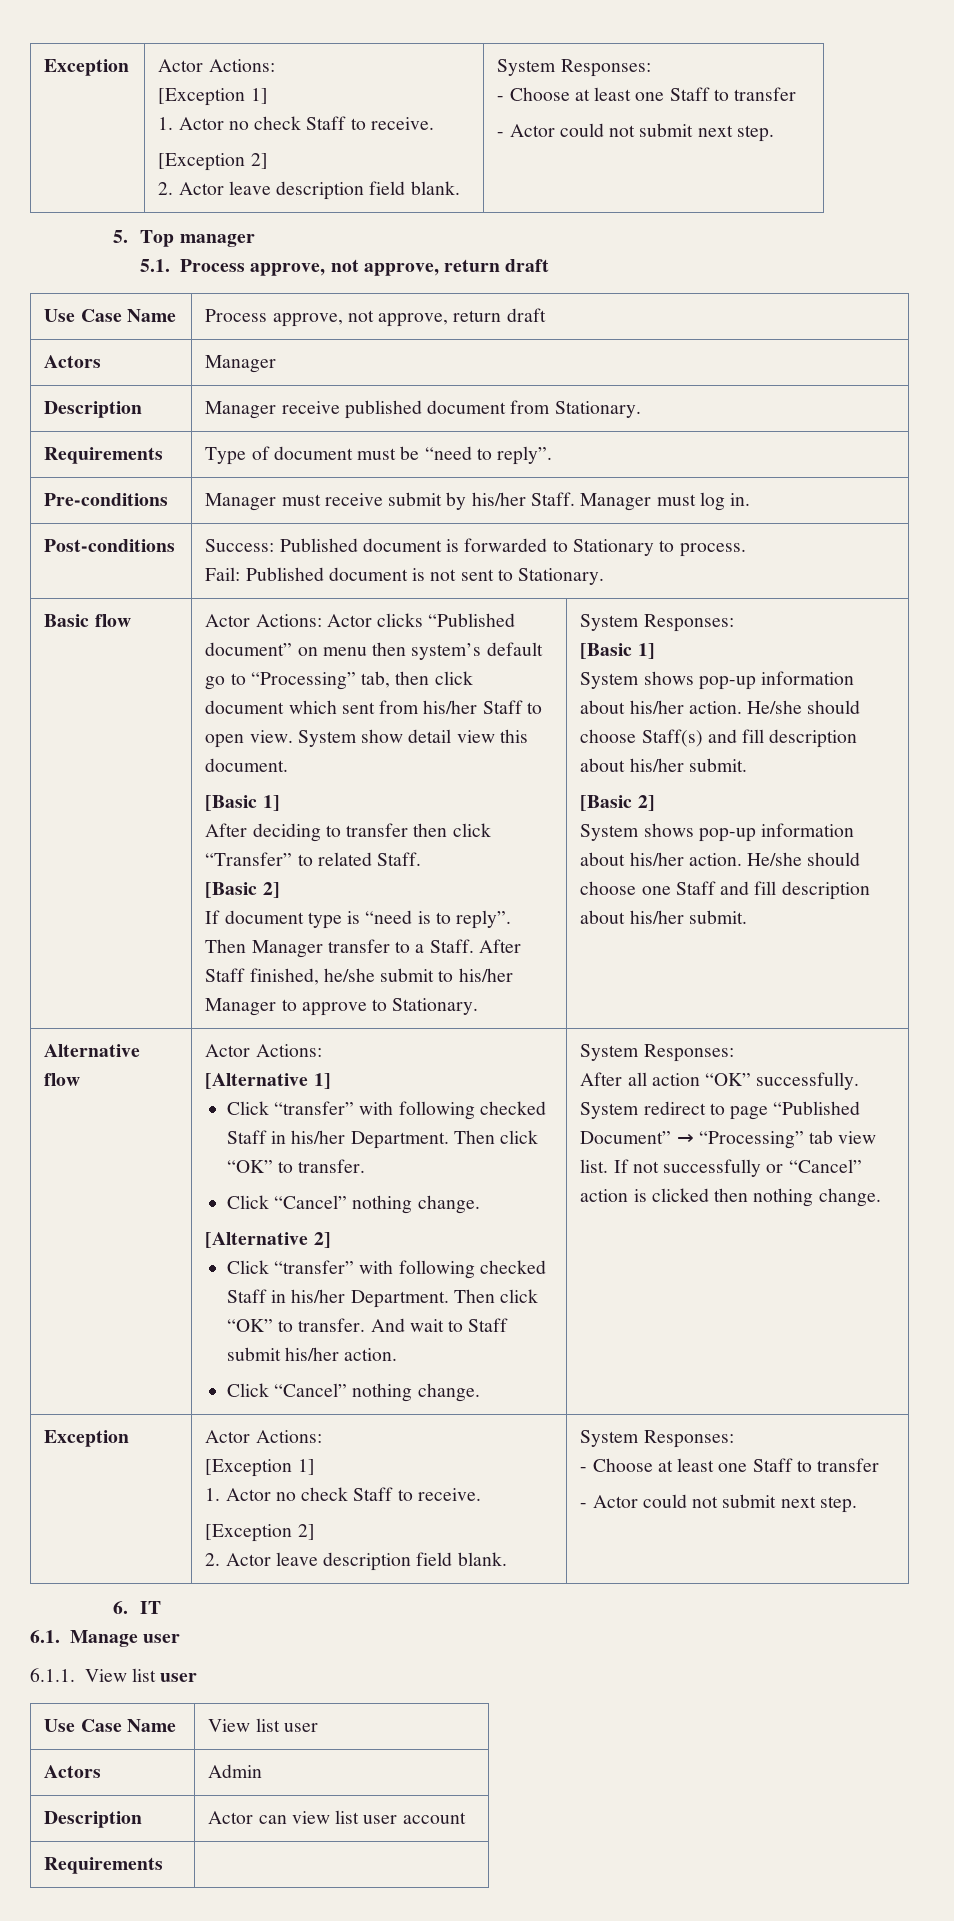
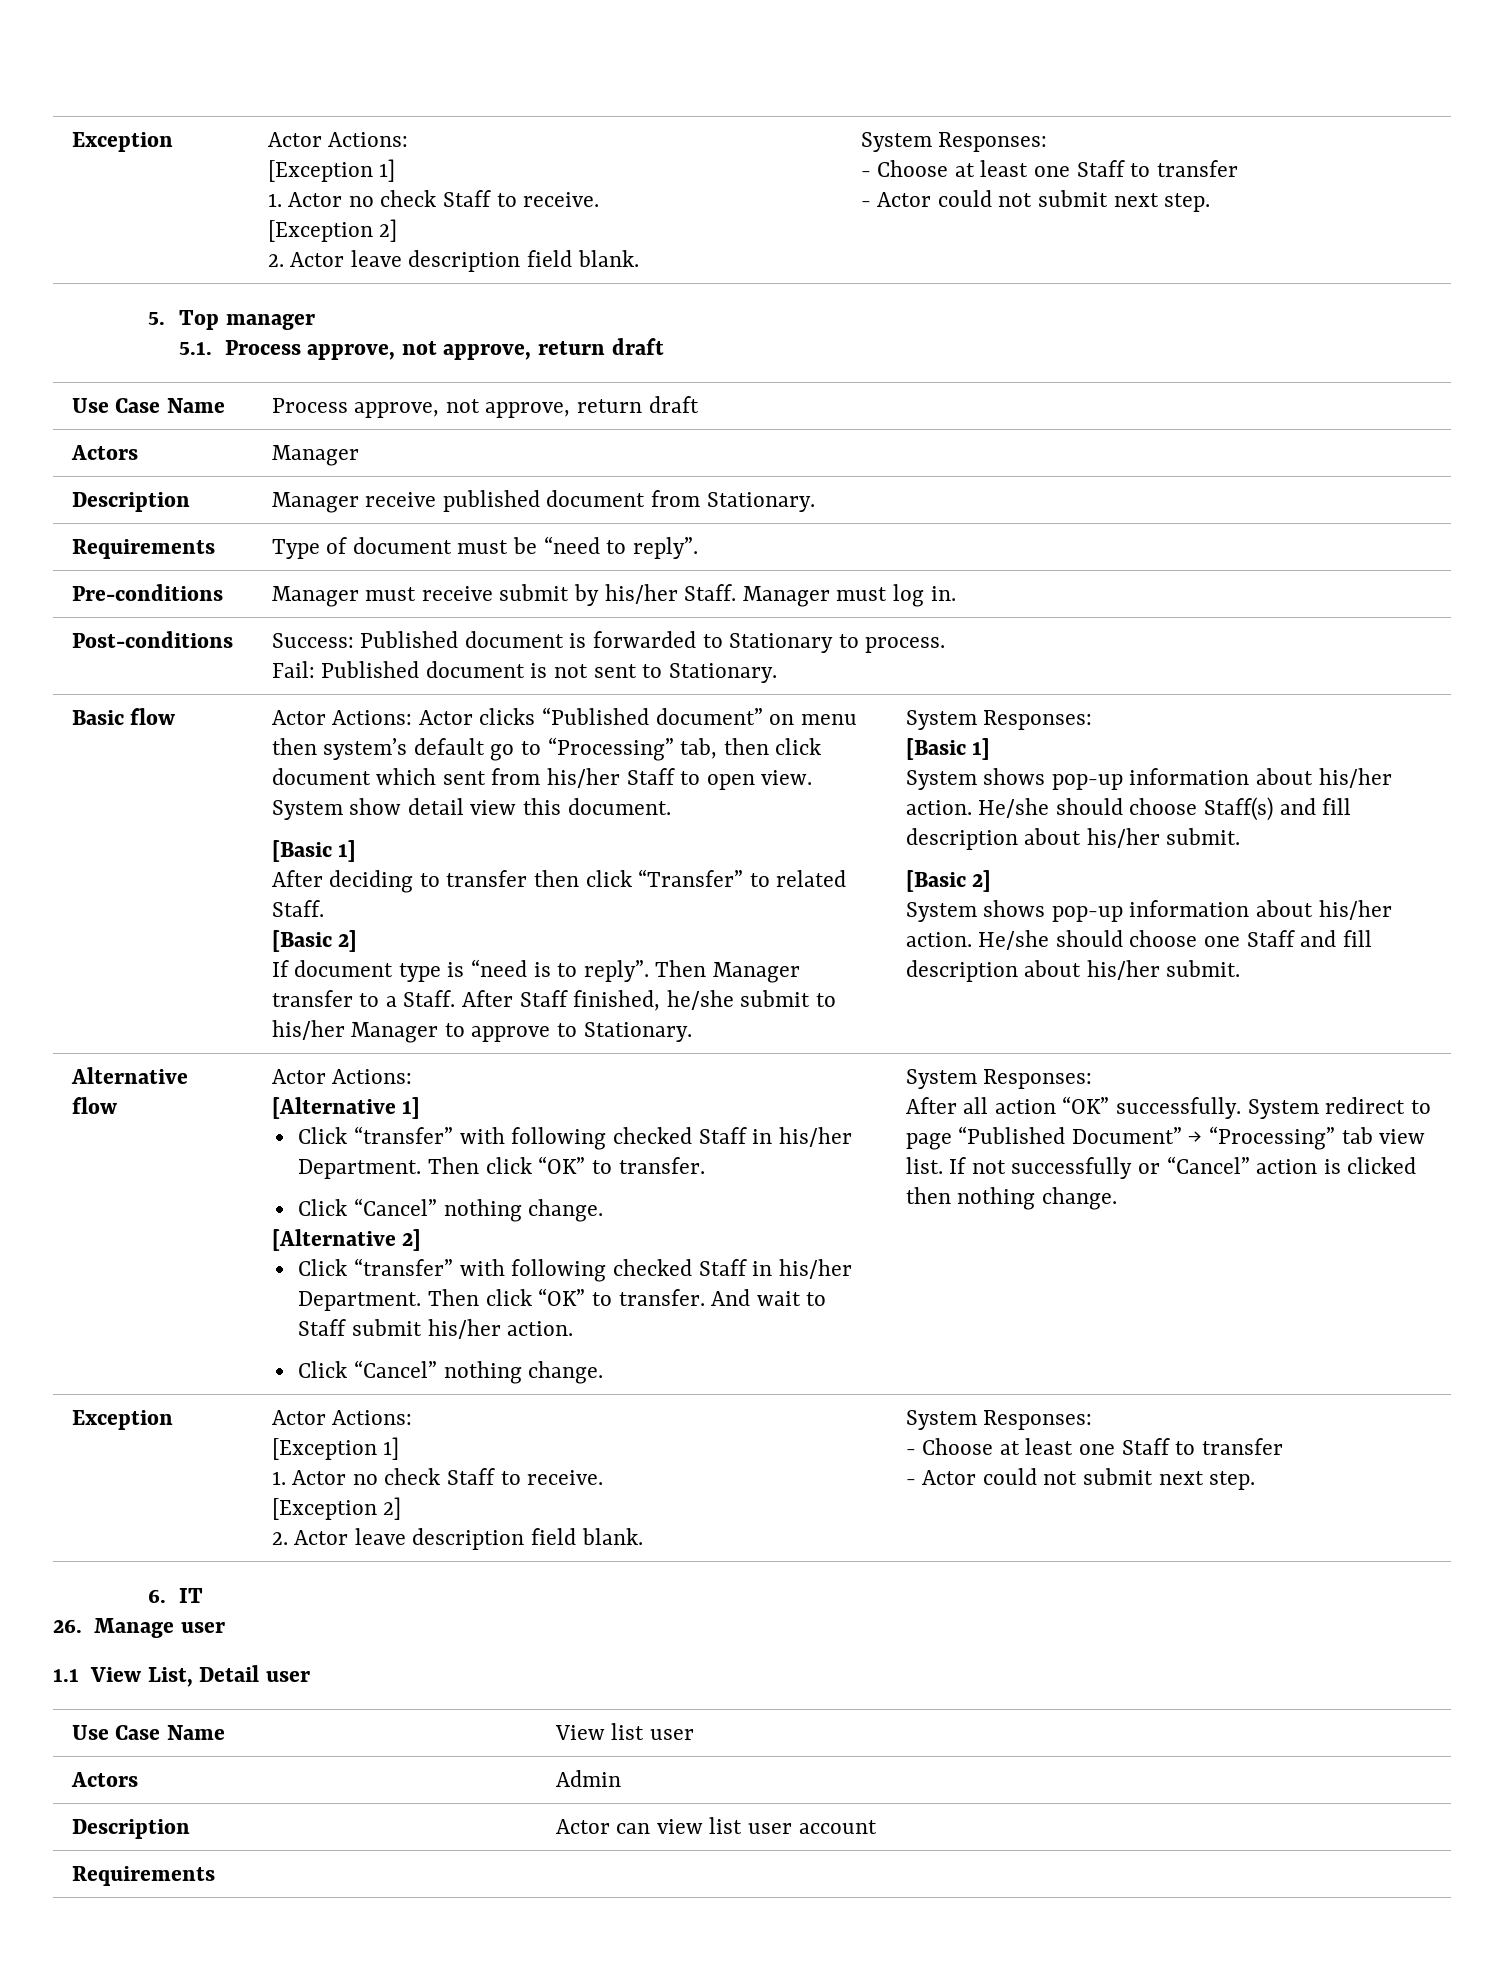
- 6.1. Manage user
+ 26. Manage user
- 6.1.1. View list user
+ 1.1 View List, Detail user

